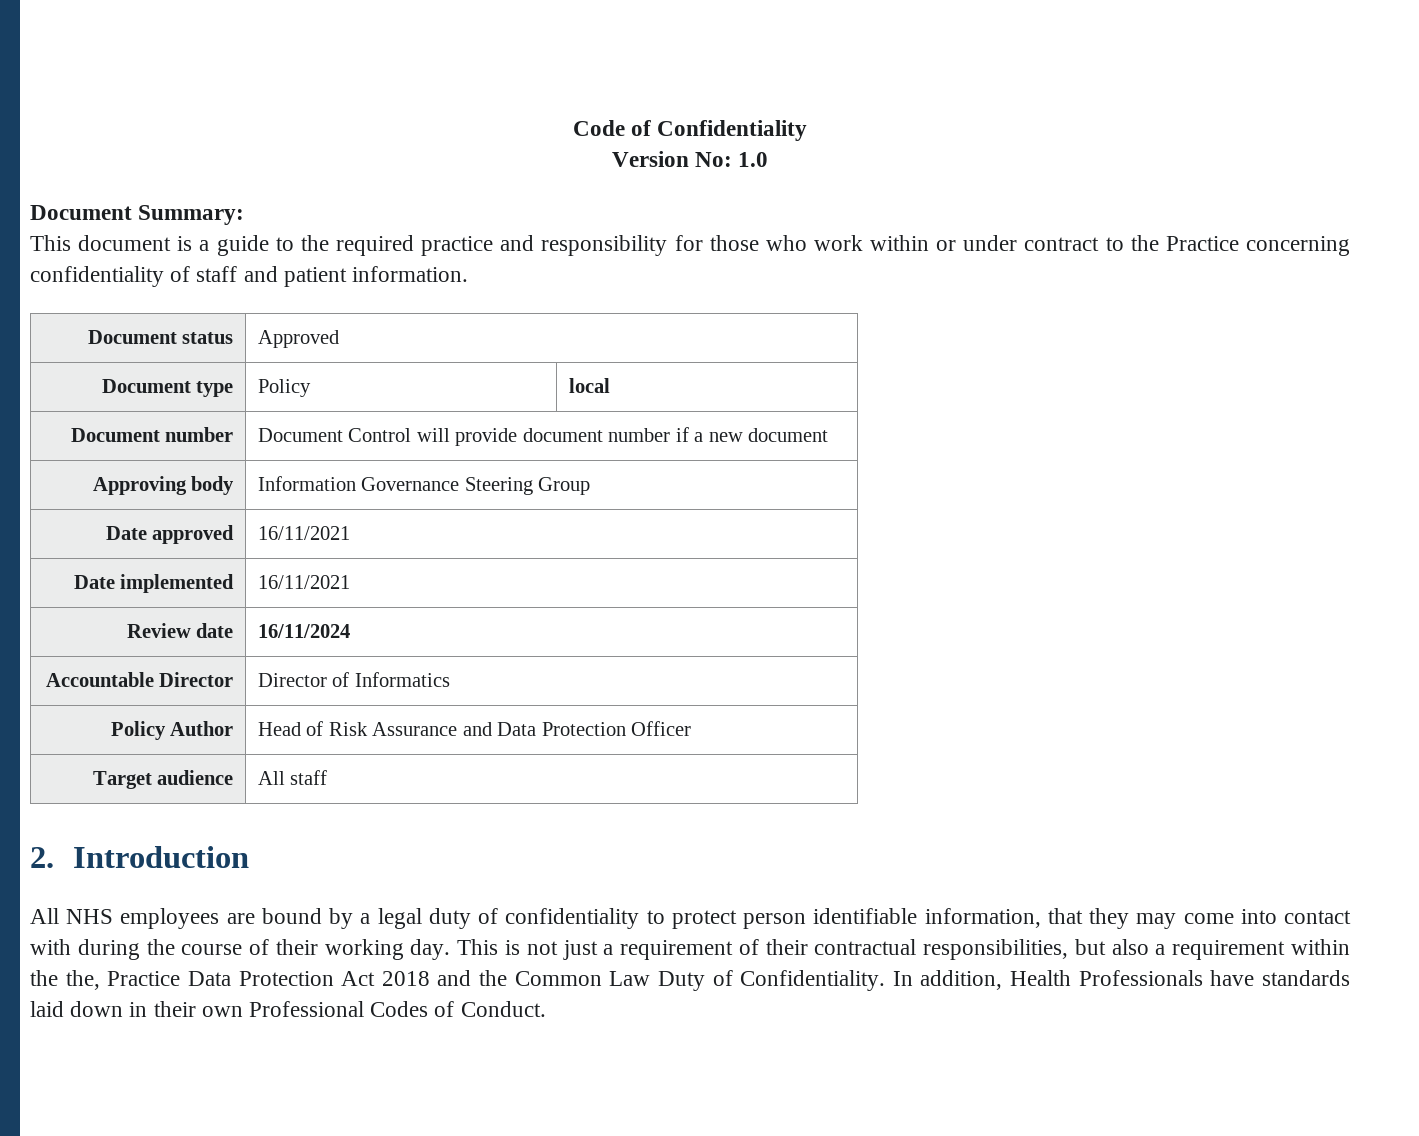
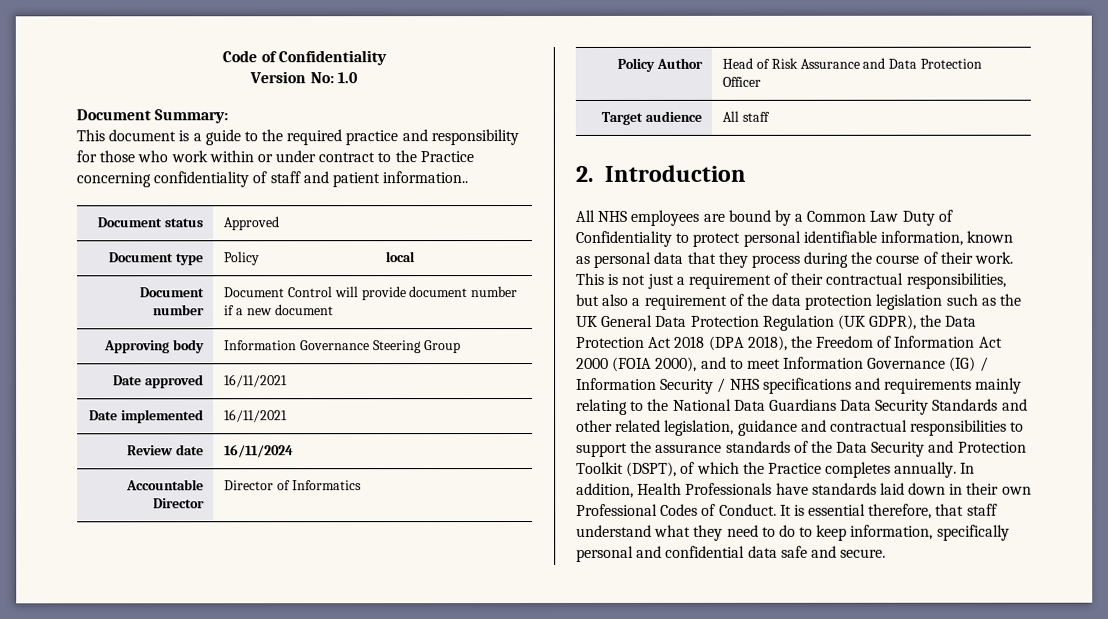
- This document is a guide to the required practice and responsibility for those who work within or under contract to the Practice concerning confidentiality of staff and patient information.
+ This document is a guide to the required practice and responsibility for those who work within or under contract to the Practice concerning confidentiality of staff and patient information..
- All NHS employees are bound by a legal duty of confidentiality to protect person identifiable information, that they may come into contact with during the course of their working day.
+ All NHS employees are bound by a Common Law Duty of Confidentiality to protect personal identifiable information, known as personal data that they process during the course of their work.
- This is not just a requirement of their contractual responsibilities, but also a requirement within the the, Practice Data Protection Act 2018 and the Common Law Duty of Confidentiality.
+ This is not just a requirement of their contractual responsibilities, but also a requirement of the data protection legislation such as the UK General Data Protection Regulation (UK GDPR), the Data Protection Act 2018 (DPA 2018), the Freedom of Information Act 2000 (FOIA 2000), and to meet Information Governance (IG) / Information Security / NHS specifications and requirements mainly relating to the National Data Guardians Data Security Standards and other related legislation, guidance and contractual responsibilities to support the assurance standards of the Data Security and Protection Toolkit (DSPT), of which the Practice completes annually.
+ It is essential therefore, that staff understand what they need to do to keep information, specifically personal and confidential data safe and secure.

